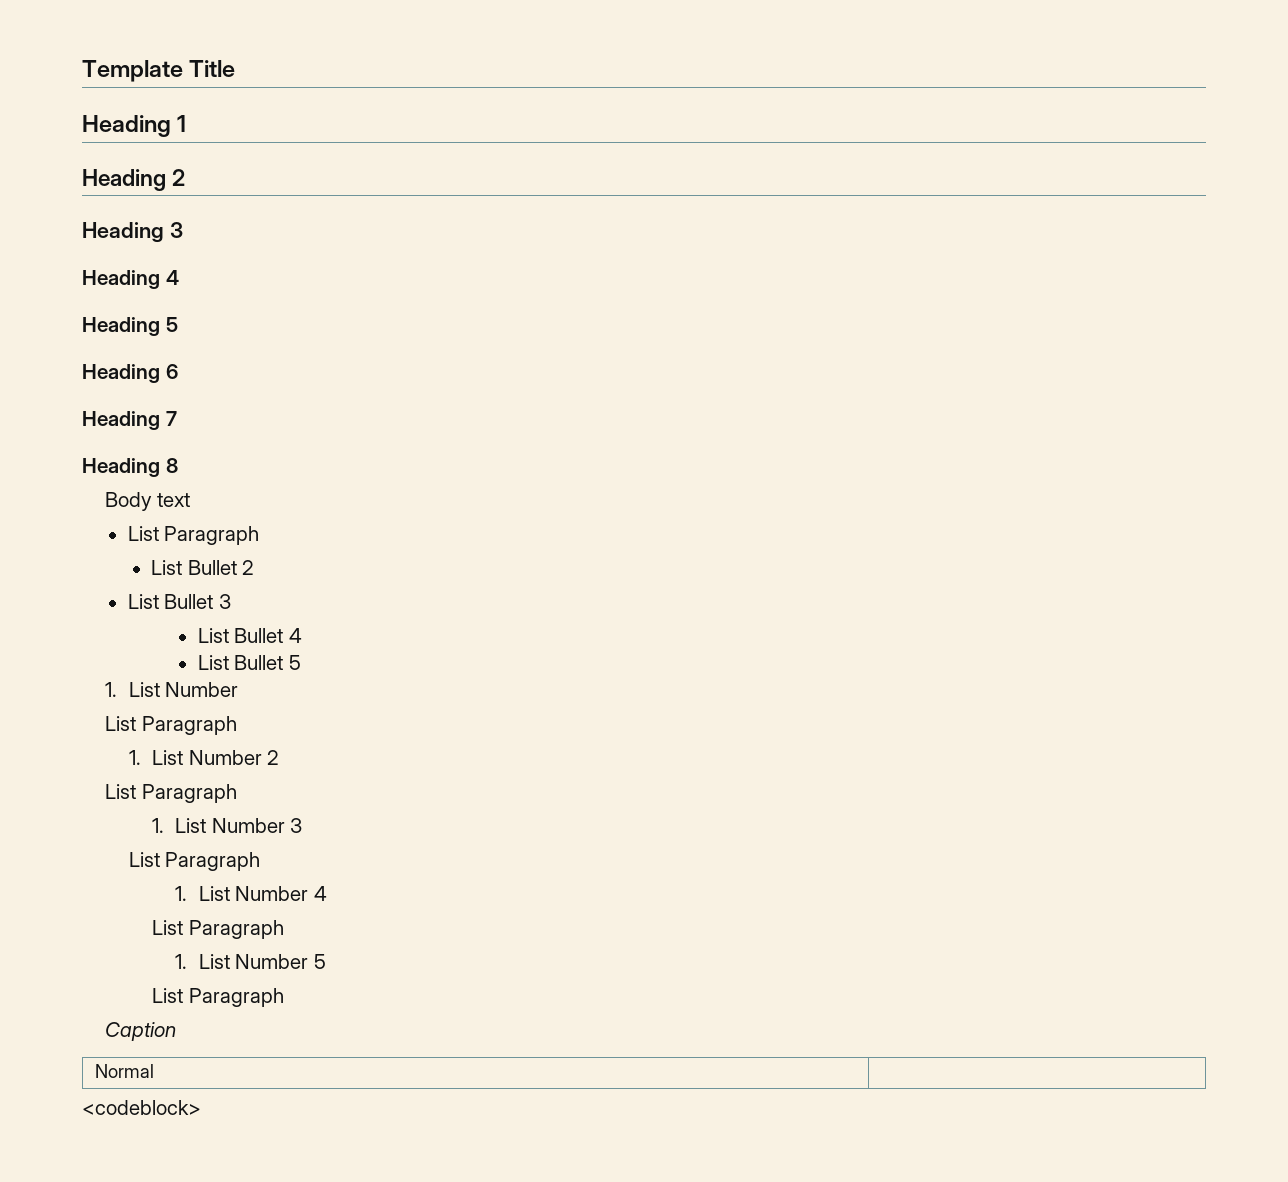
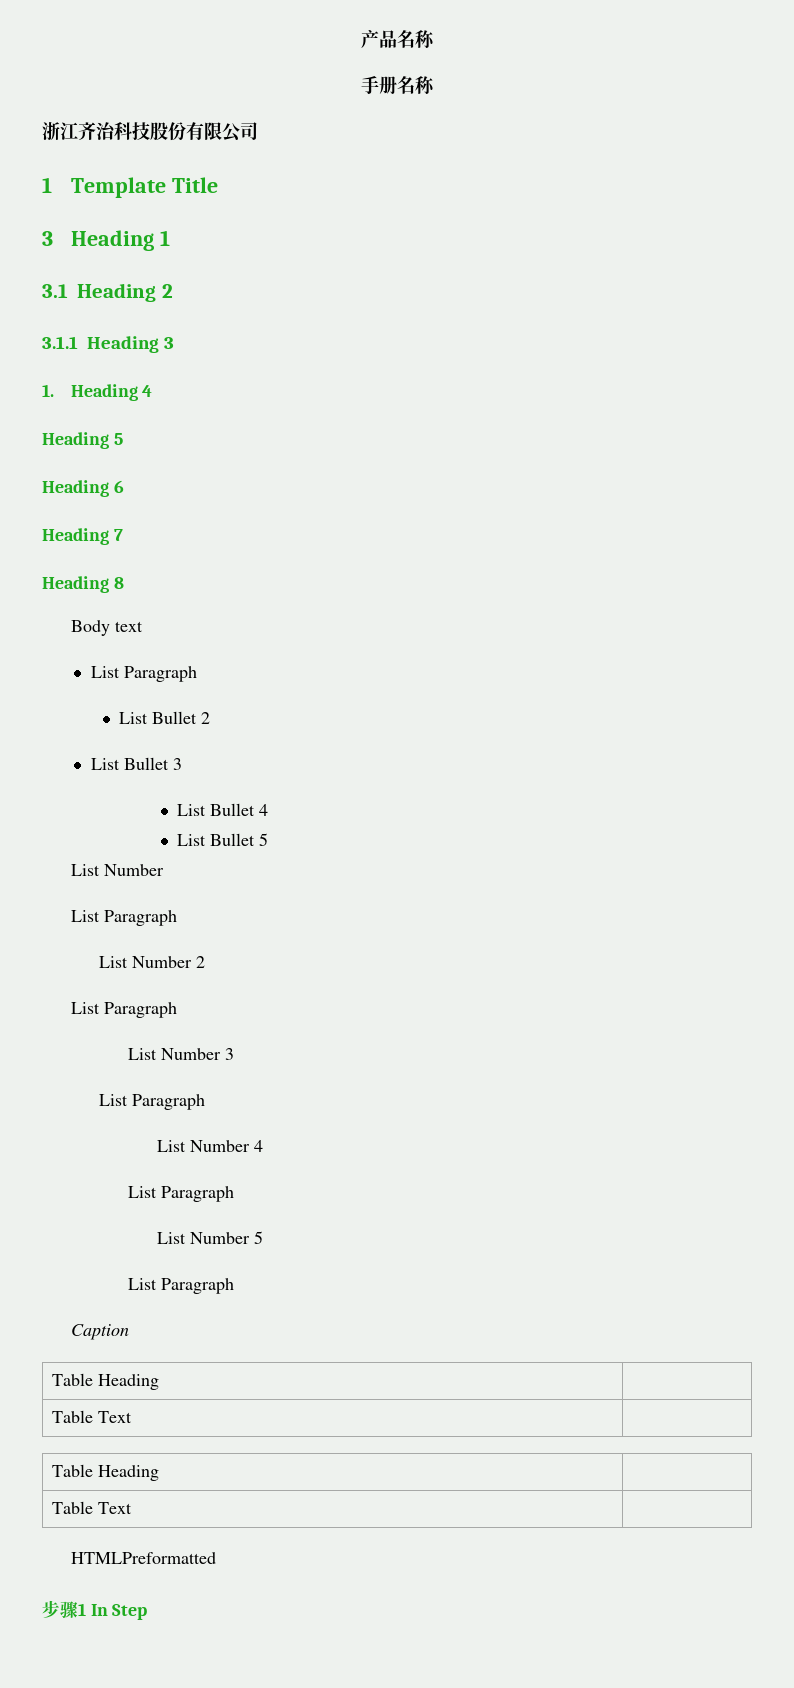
- Template Title
+ 产品名称
+ 手册名称
+ 浙江齐治科技股份有限公司
+ 1 Template Title
- Heading 1
- Heading 2
+ 3 Heading 1
+ 3.1 Heading 2
- Heading 3
+ 3.1.1 Heading 3
- Heading 4
+ 1. Heading 4
  List Bullet 5
- 1. List Number
+ List Number
- 1. List Number 2
+ List Number 2
- 1. List Number 3
+ List Number 3
- 1. List Number 4
+ List Number 4
- 1. List Number 5
+ List Number 5
  Caption
- Normal |
- <codeblock>
+ Table Heading |
+ Table Text |
+ Table Heading |
+ Table Text |
+ HTMLPreformatted
+ 步骤1 In Step

